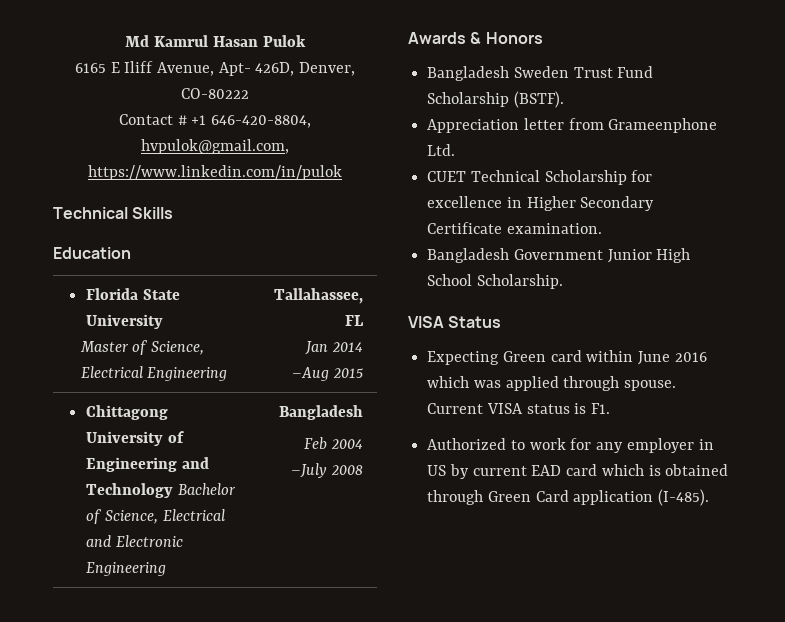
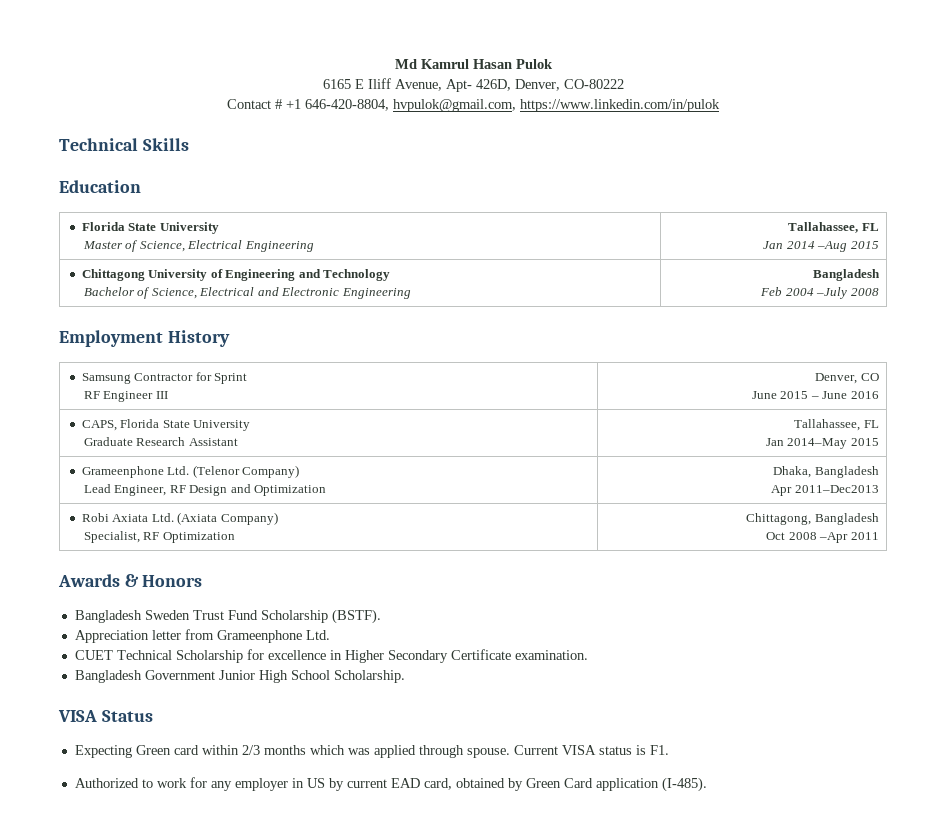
- Chittagong University of Engineering and Technology Bachelor of Science, Electrical and Electronic Engineering | Bangladesh
+ Chittagong University of Engineering and Technology
+ Bachelor of Science, Electrical and Electronic Engineering | Bangladesh
+ Employment History
+ Samsung Contractor for Sprint
+ RF Engineer III | Denver, CO
+ June 2015 – June 2016
+ CAPS, Florida State University
+ Graduate Research Assistant | Tallahassee, FL
+ Jan 2014–May 2015
+ Grameenphone Ltd. (Telenor Company)
+ Lead Engineer, RF Design and Optimization | Dhaka, Bangladesh
+ Apr 2011–Dec2013
+ Robi Axiata Ltd. (Axiata Company)
+ Specialist, RF Optimization | Chittagong, Bangladesh
+ Oct 2008 –Apr 2011
- Expecting Green card within June 2016 which was applied through spouse.
+ Expecting Green card within 2/3 months which was applied through spouse.
- Authorized to work for any employer in US by current EAD card which is obtained through Green Card application (I-485).
+ Authorized to work for any employer in US by current EAD card, obtained by Green Card application (I-485).

